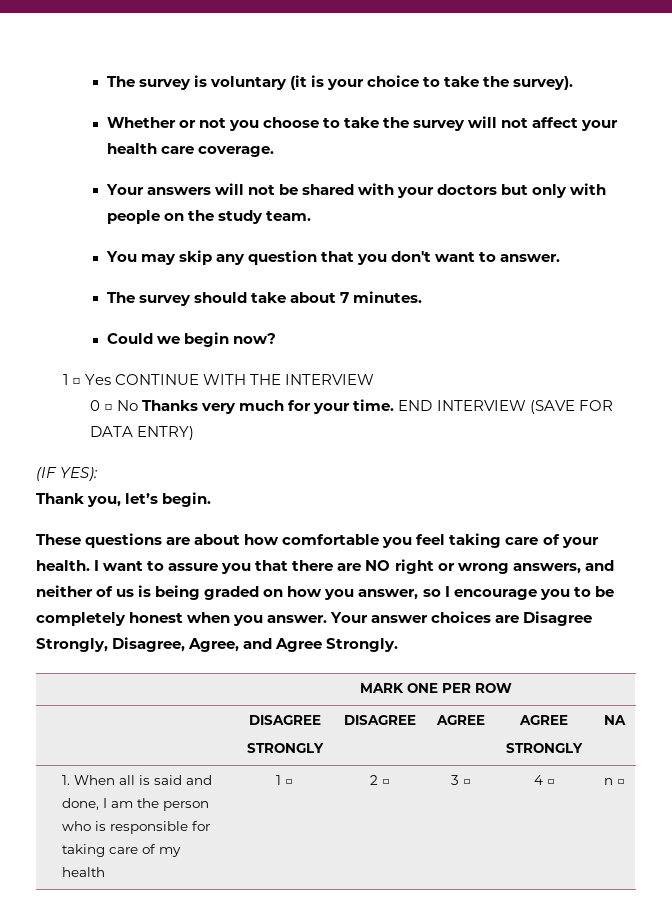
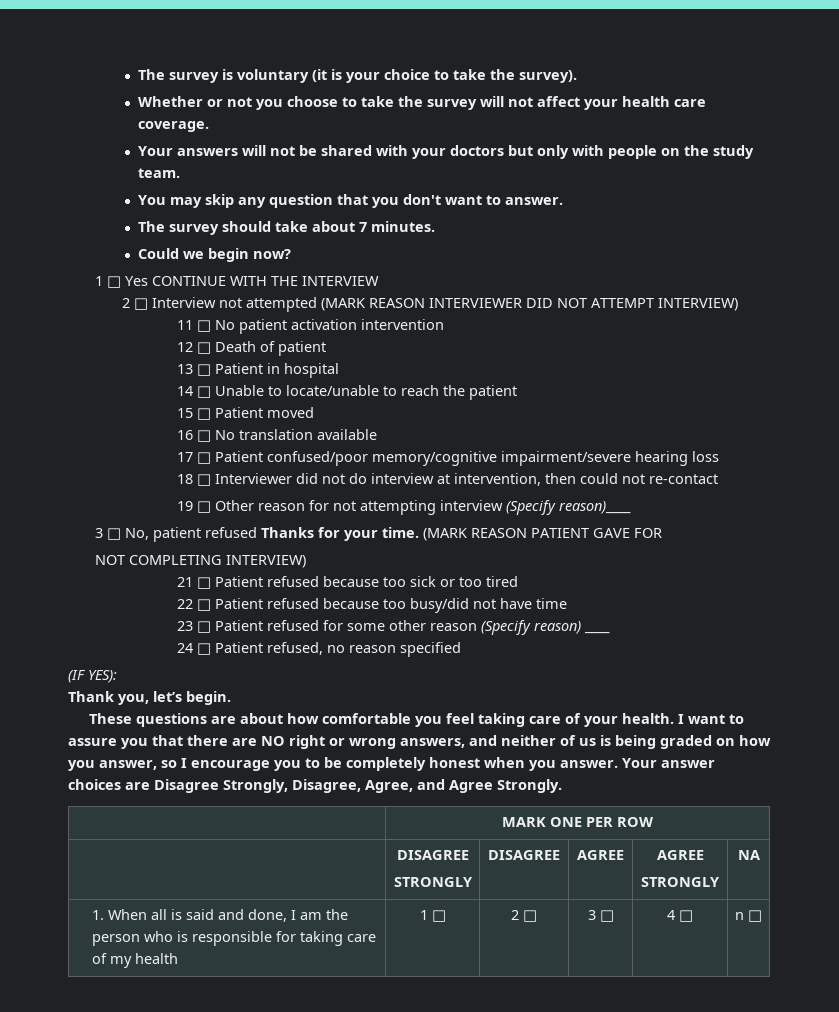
- 0 □ No Thanks very much for your time. END INTERVIEW (SAVE FOR DATA ENTRY)
+ 2 □ Interview not attempted (MARK REASON INTERVIEWER DID NOT ATTEMPT INTERVIEW)
+ 11 □ No patient activation intervention
+ 12 □ Death of patient
+ 13 □ Patient in hospital
+ 14 □ Unable to locate/unable to reach the patient
+ 15 □ Patient moved
+ 16 □ No translation available
+ 17 □ Patient confused/poor memory/cognitive impairment/severe hearing loss
+ 18 □ Interviewer did not do interview at intervention, then could not re-contact
+ 19 □ Other reason for not attempting interview (Specify reason)____
+ 3 □ No, patient refused Thanks for your time. (MARK REASON PATIENT GAVE FOR
+ NOT COMPLETING INTERVIEW)
+ 21 □ Patient refused because too sick or too tired
+ 22 □ Patient refused because too busy/did not have time
+ 23 □ Patient refused for some other reason (Specify reason) ____
+ 24 □ Patient refused, no reason specified

